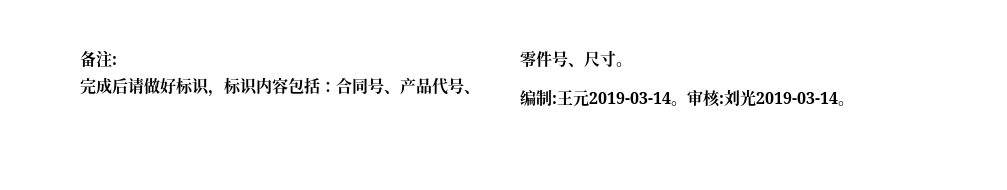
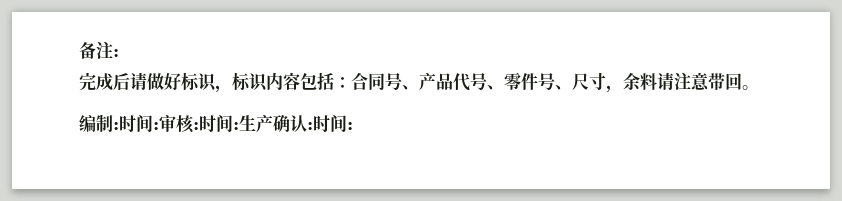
- 完成后请做好标识，标识内容包括：合同号、产品代号、零件号、尺寸。
+ 完成后请做好标识，标识内容包括：合同号、产品代号、零件号、尺寸，余料请注意带回。
- 编制:王元2019-03-14。审核:刘光2019-03-14。
+ 编制:时间:审核:时间:生产确认:时间:

